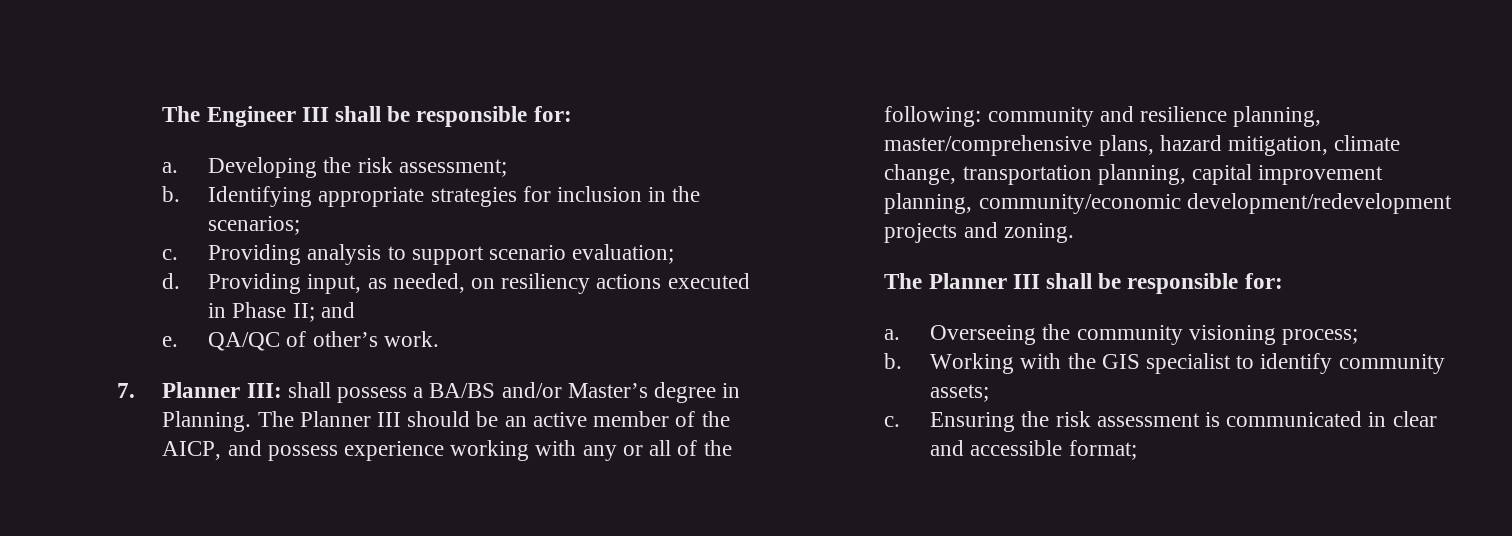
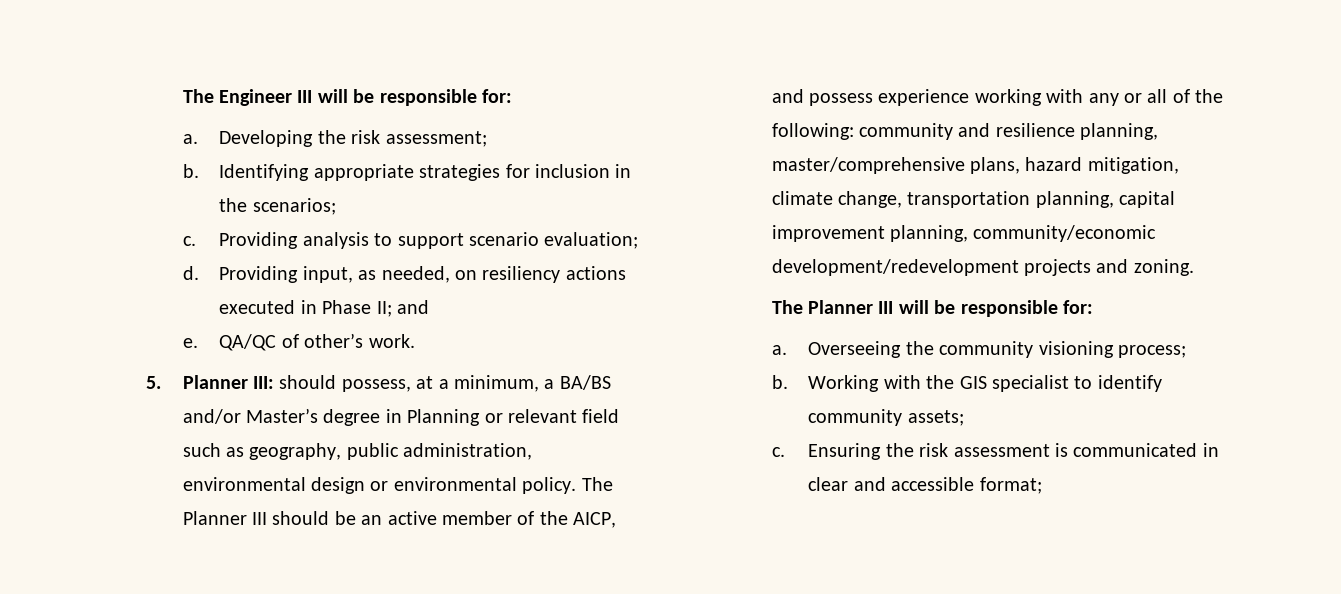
- The Engineer III shall be responsible for:
+ The Engineer III will be responsible for:
- 7. Planner III: shall possess a BA/BS and/or Master’s degree in Planning.
+ 5. Planner III: should possess, at a minimum, a BA/BS and/or Master’s degree in Planning or relevant field such as geography, public administration, environmental design or environmental policy.
- The Planner III shall be responsible for:
+ The Planner III will be responsible for:

